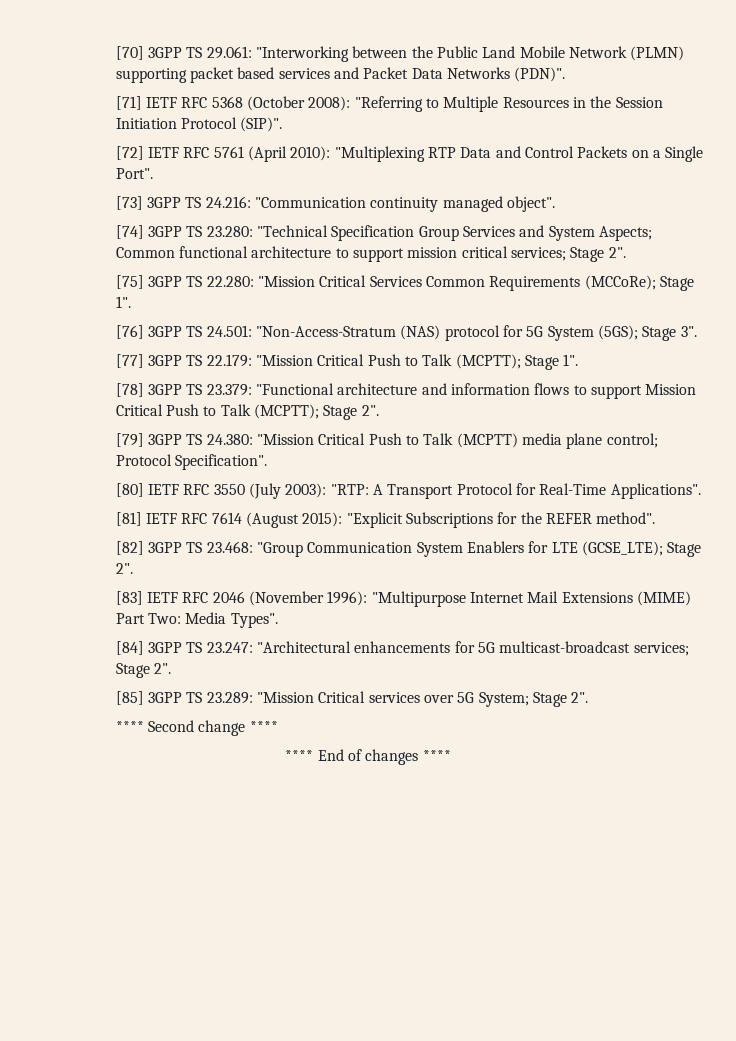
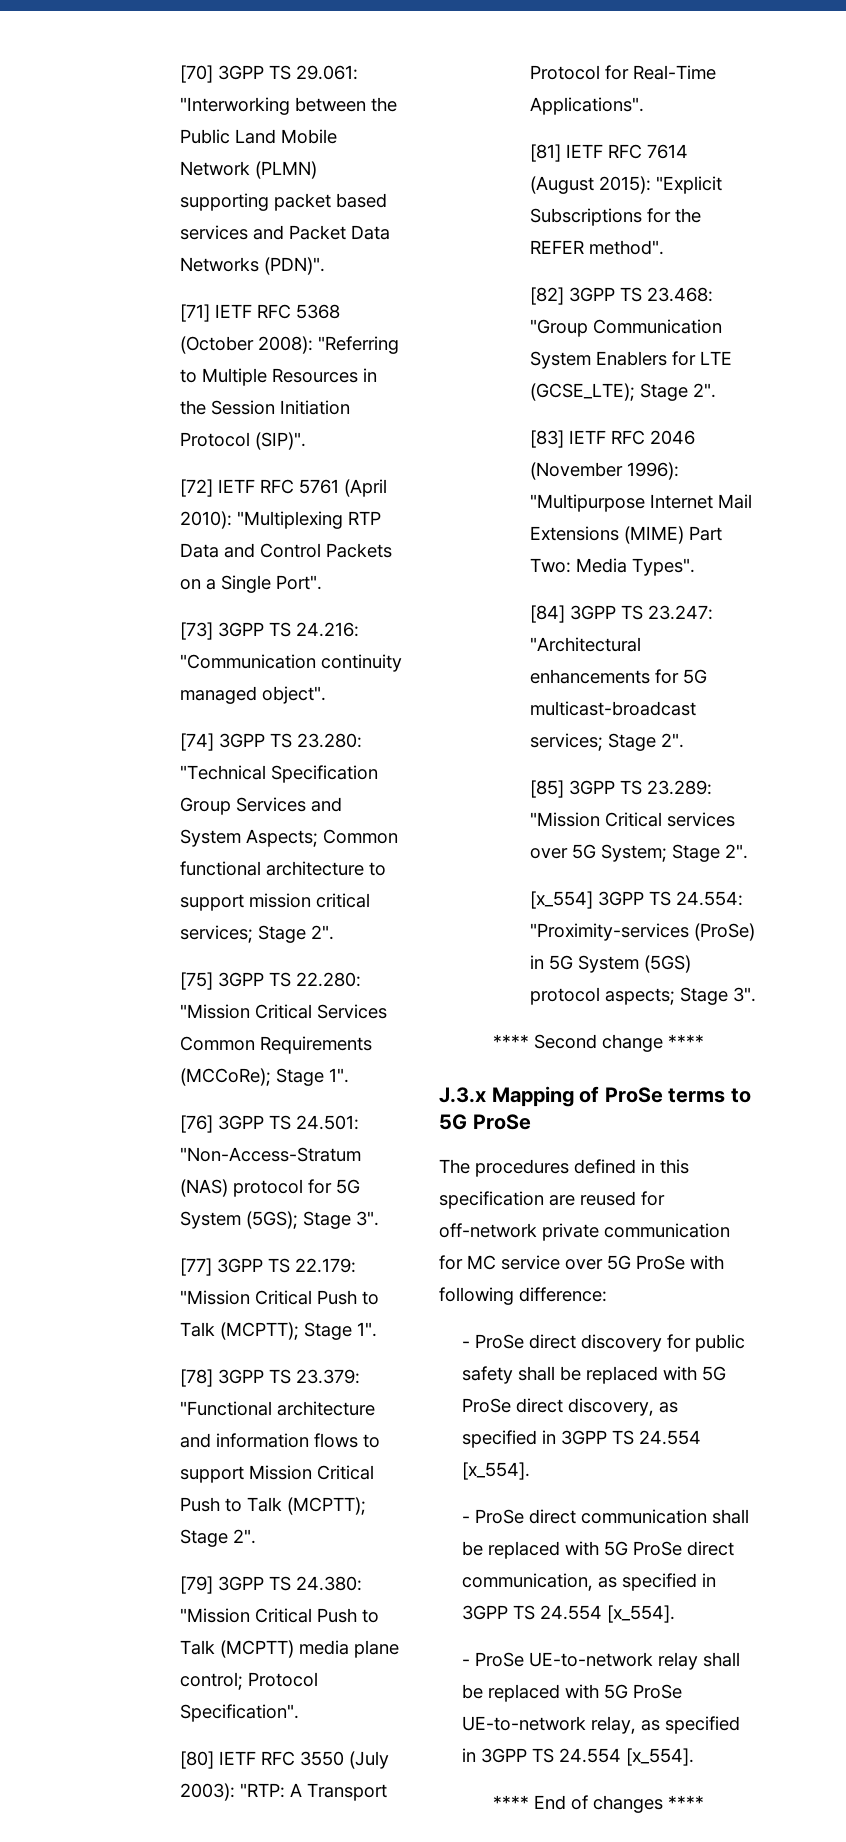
+ [x_554] 3GPP TS 24.554: "Proximity-services (ProSe) in 5G System (5GS) protocol aspects; Stage 3".
  **** Second change ****
+ J.3.x Mapping of ProSe terms to 5G ProSe
+ The procedures defined in this specification are reused for off-network private communication for MC service over 5G ProSe with following difference:
+ - ProSe direct discovery for public safety shall be replaced with 5G ProSe direct discovery, as specified in 3GPP TS 24.554 [x_554].
+ - ProSe direct communication shall be replaced with 5G ProSe direct communication, as specified in 3GPP TS 24.554 [x_554].
+ - ProSe UE-to-network relay shall be replaced with 5G ProSe UE-to-network relay, as specified in 3GPP TS 24.554 [x_554].

